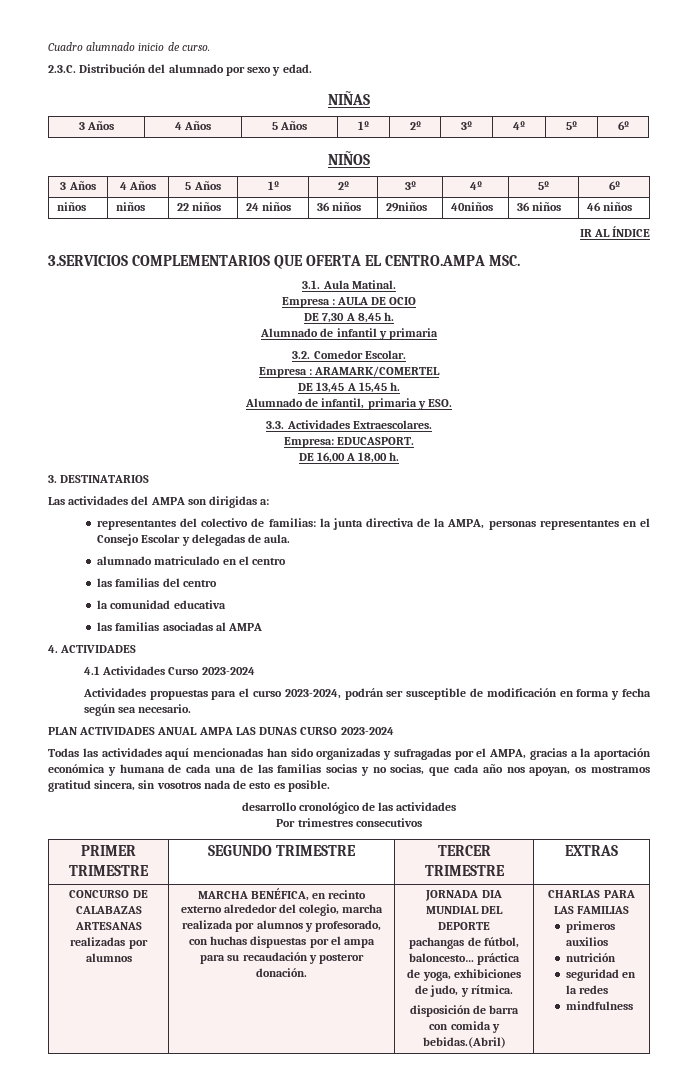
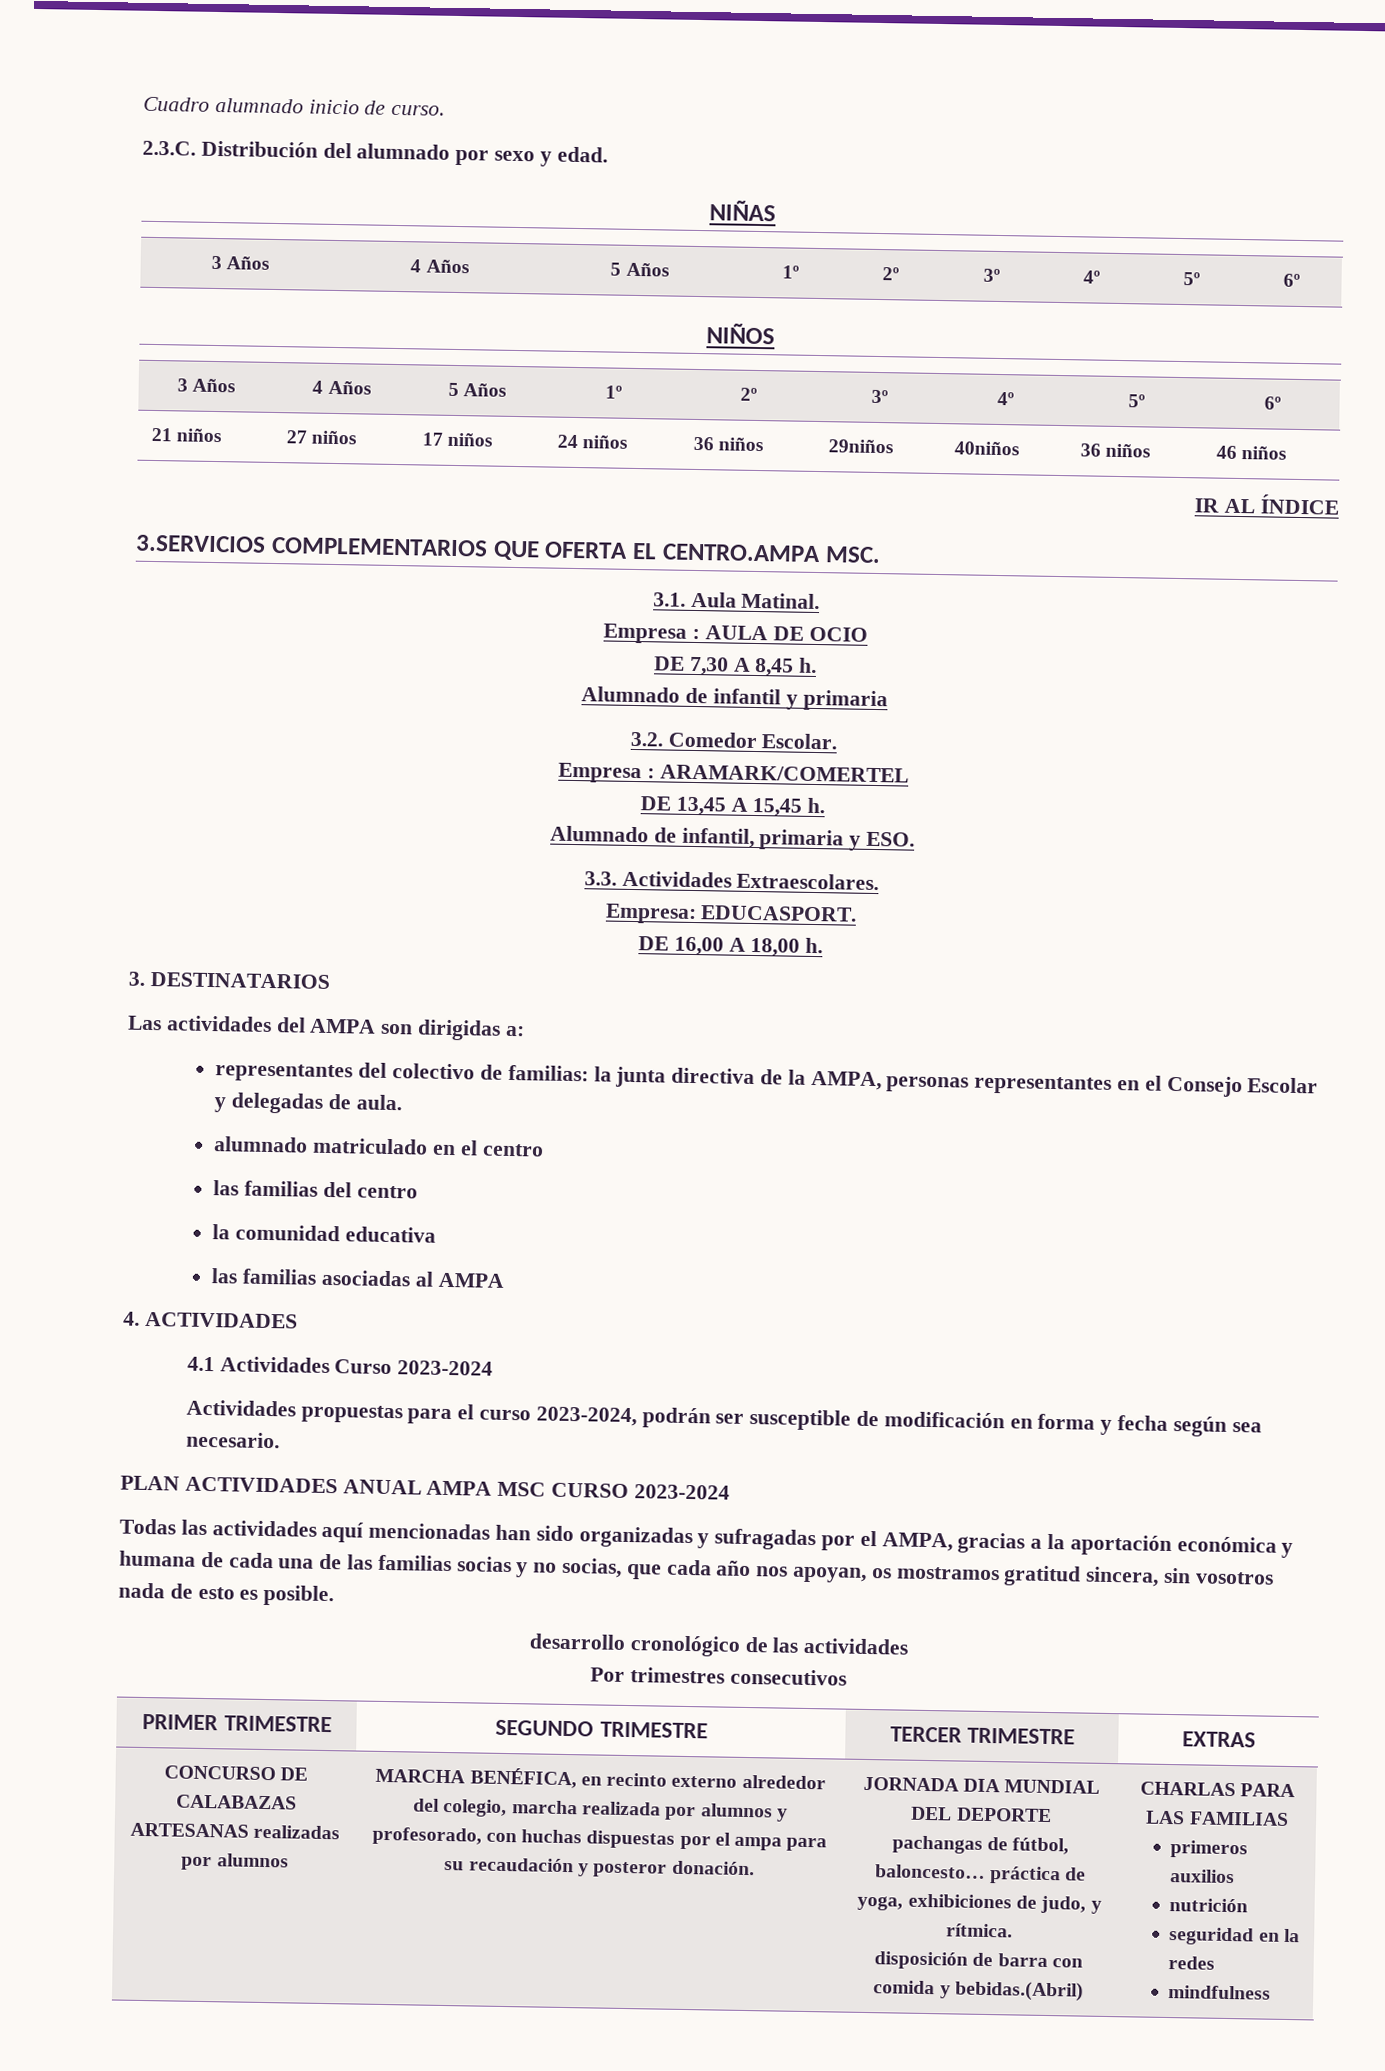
- niños | niños | 22 niños | 24 niños | 36 niños | 29niños | 40niños | 36 niños | 46 niños
+ 21 niños | 27 niños | 17 niños | 24 niños | 36 niños | 29niños | 40niños | 36 niños | 46 niños
- PLAN ACTIVIDADES ANUAL AMPA LAS DUNAS CURSO 2023-2024
+ PLAN ACTIVIDADES ANUAL AMPA MSC CURSO 2023-2024

